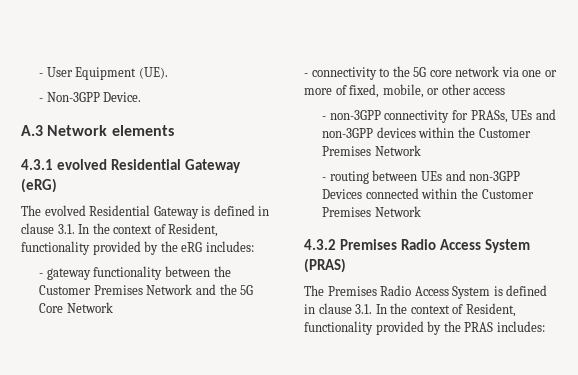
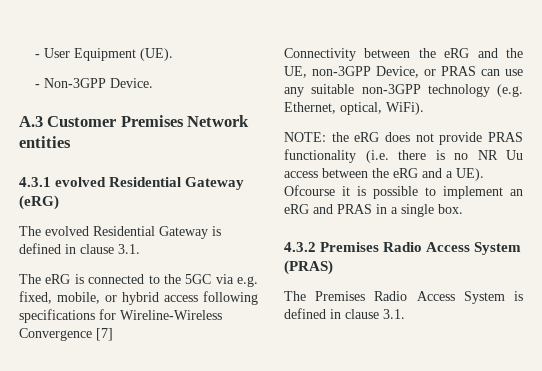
- A.3 Network elements
+ A.3 Customer Premises Network entities
- The evolved Residential Gateway is defined in clause 3.1. In the context of Resident, functionality provided by the eRG includes:
- - gateway functionality between the Customer Premises Network and the 5G Core Network
- - connectivity to the 5G core network via one or more of fixed, mobile, or other access
- - non-3GPP connectivity for PRASs, UEs and non-3GPP devices within the Customer Premises Network
- - routing between UEs and non-3GPP Devices connected within the Customer Premises Network
+ The evolved Residential Gateway is defined in clause 3.1.
+ The eRG is connected to the 5GC via e.g. fixed, mobile, or hybrid access following specifications for Wireline-Wireless Convergence [7]
+ Connectivity between the eRG and the UE, non-3GPP Device, or PRAS can use any suitable non-3GPP technology (e.g. Ethernet, optical, WiFi).
+ NOTE: the eRG does not provide PRAS functionality (i.e. there is no NR Uu access between the eRG and a UE). Ofcourse it is possible to implement an eRG and PRAS in a single box.
- The Premises Radio Access System is defined in clause 3.1. In the context of Resident, functionality provided by the PRAS includes:
+ The Premises Radio Access System is defined in clause 3.1.

